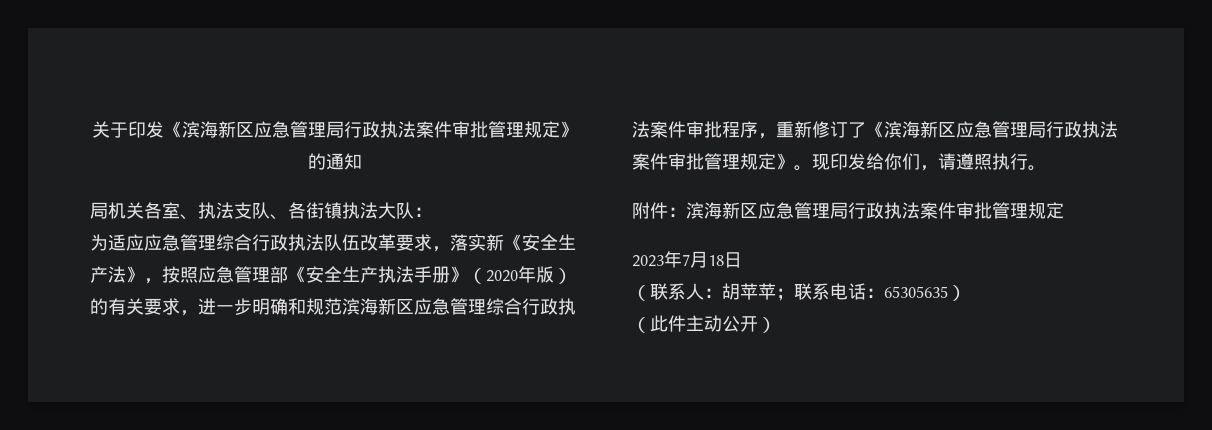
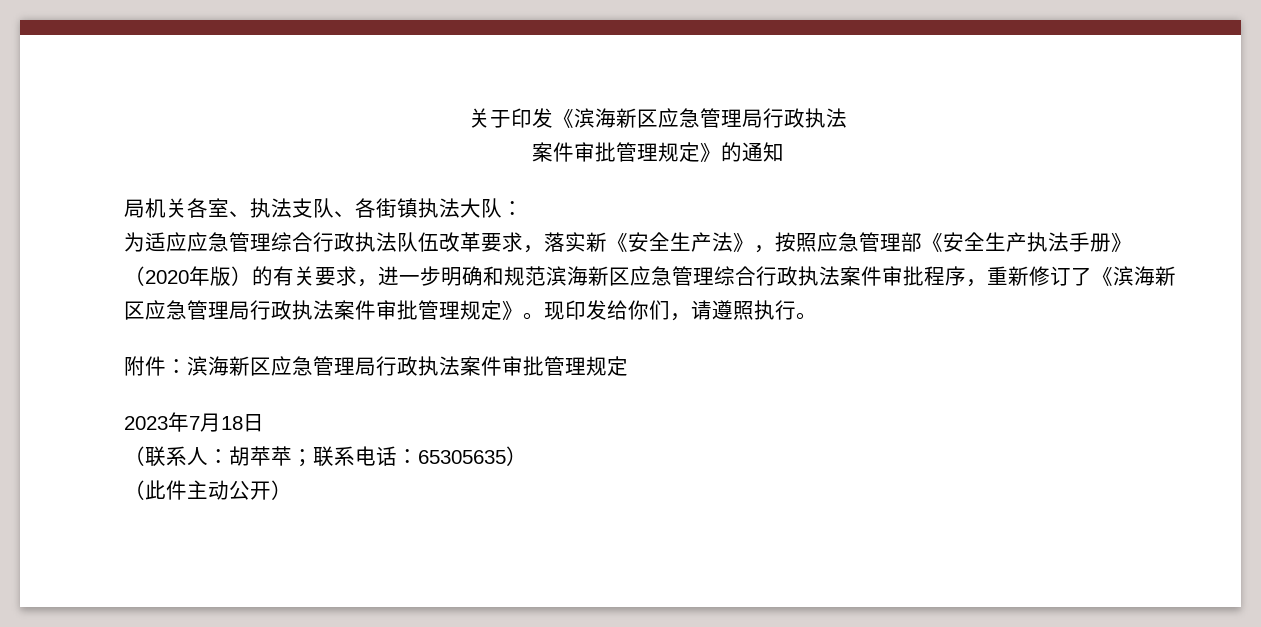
- 关于印发《滨海新区应急管理局行政执法案件审批管理规定》的通知
+ 关于印发《滨海新区应急管理局行政执法
+ 案件审批管理规定》的通知

